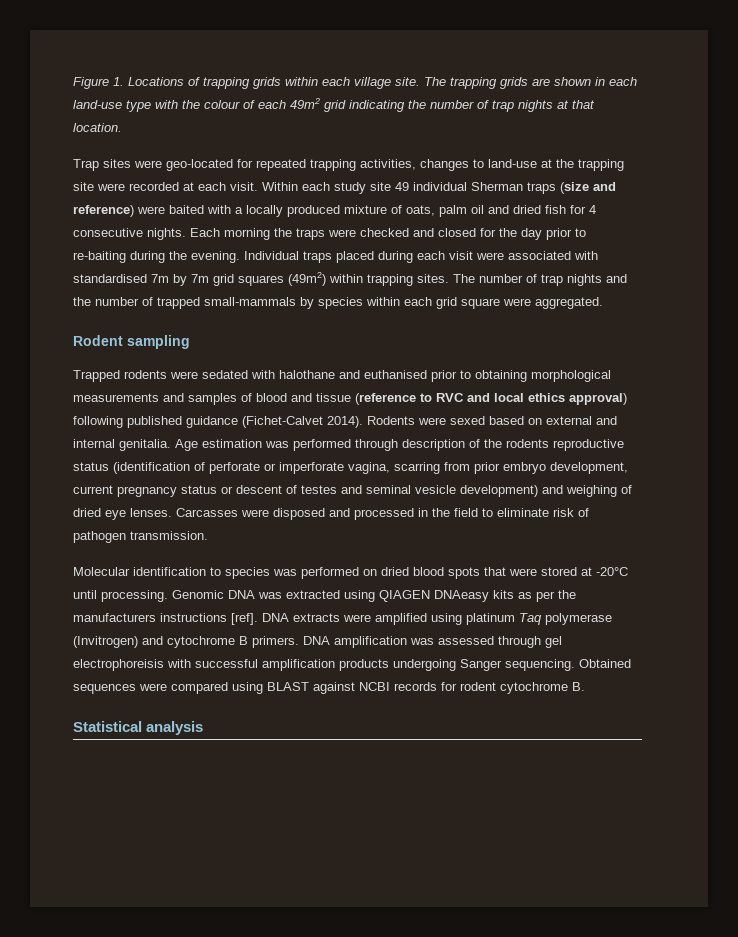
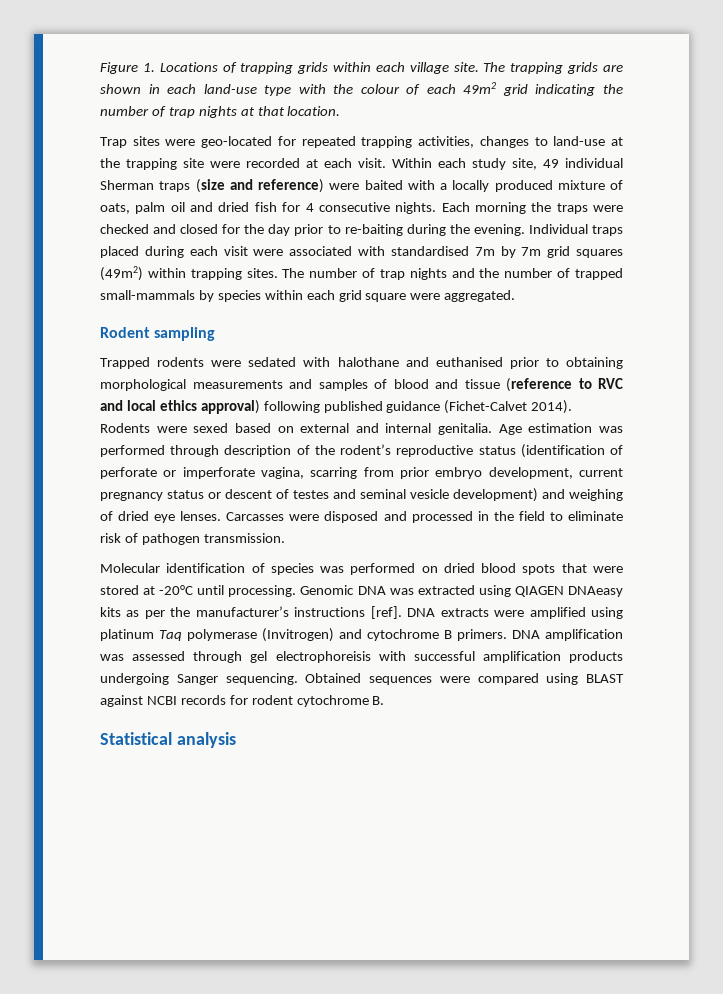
- Within each study site 49 individual Sherman traps (size and reference) were baited with a locally produced mixture of oats, palm oil and dried fish for 4 consecutive nights.
+ Within each study site, 49 individual Sherman traps (size and reference) were baited with a locally produced mixture of oats, palm oil and dried fish for 4 consecutive nights.
- Age estimation was performed through description of the rodents reproductive status (identification of perforate or imperforate vagina, scarring from prior embryo development, current pregnancy status or descent of testes and seminal vesicle development) and weighing of dried eye lenses.
+ Age estimation was performed through description of the rodent’s reproductive status (identification of perforate or imperforate vagina, scarring from prior embryo development, current pregnancy status or descent of testes and seminal vesicle development) and weighing of dried eye lenses.
- Molecular identification to species was performed on dried blood spots that were stored at -20°C until processing.
+ Molecular identification of species was performed on dried blood spots that were stored at -20°C until processing.
- Genomic DNA was extracted using QIAGEN DNAeasy kits as per the manufacturers instructions [ref].
+ Genomic DNA was extracted using QIAGEN DNAeasy kits as per the manufacturer’s instructions [ref].

